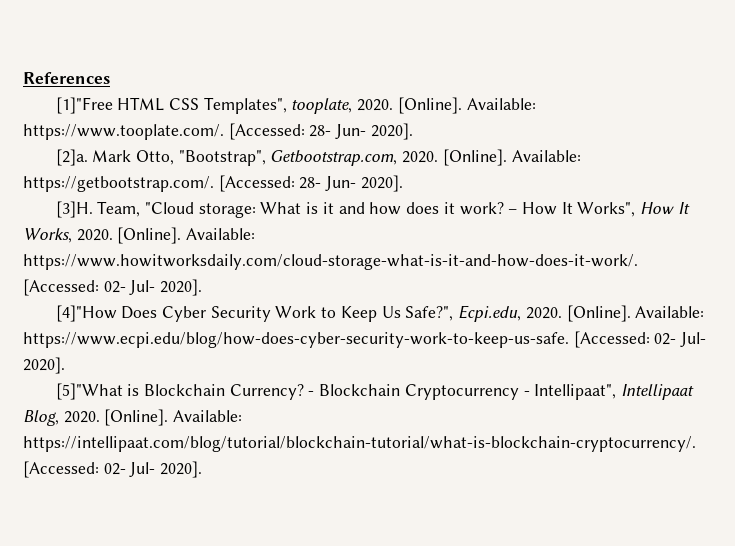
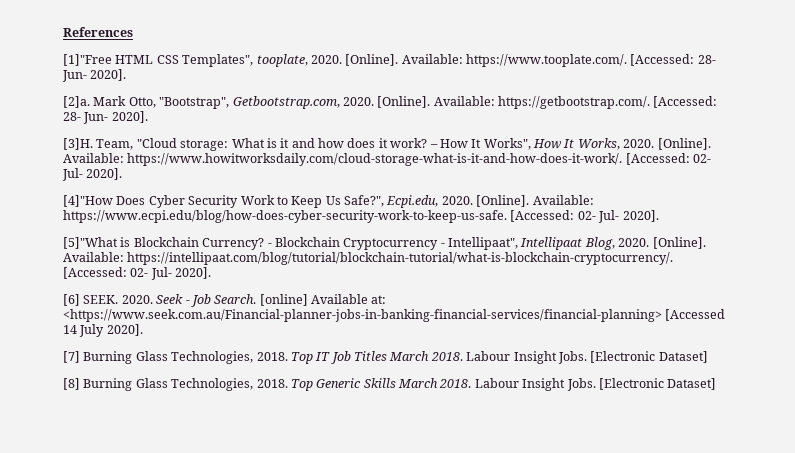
+ [6] SEEK. 2020. Seek - Job Search. [online] Available at: <https://www.seek.com.au/Financial-planner-jobs-in-banking-financial-services/financial-planning> [Accessed 14 July 2020].
+ [7] Burning Glass Technologies, 2018. Top IT Job Titles March 2018. Labour Insight Jobs. [Electronic Dataset]
+ [8] Burning Glass Technologies, 2018. Top Generic Skills March 2018. Labour Insight Jobs. [Electronic Dataset]

